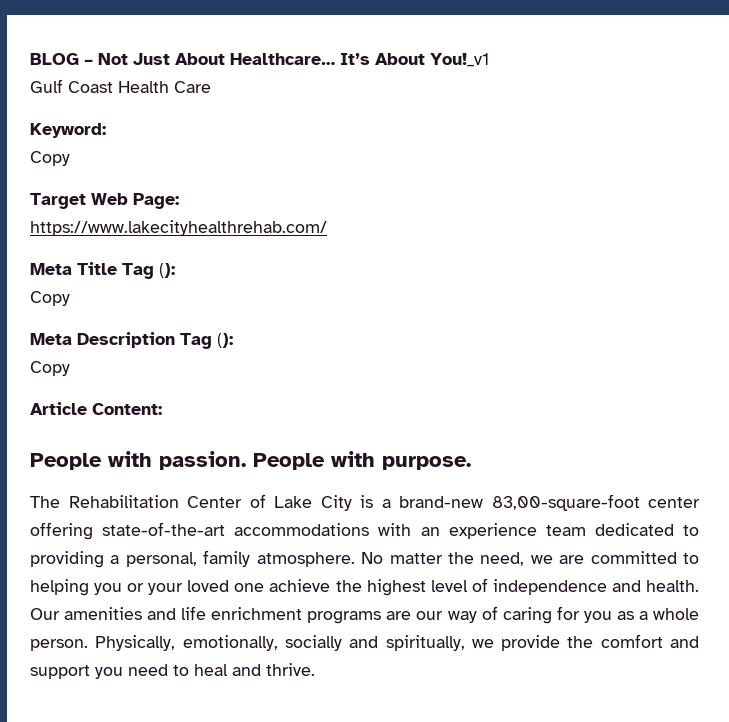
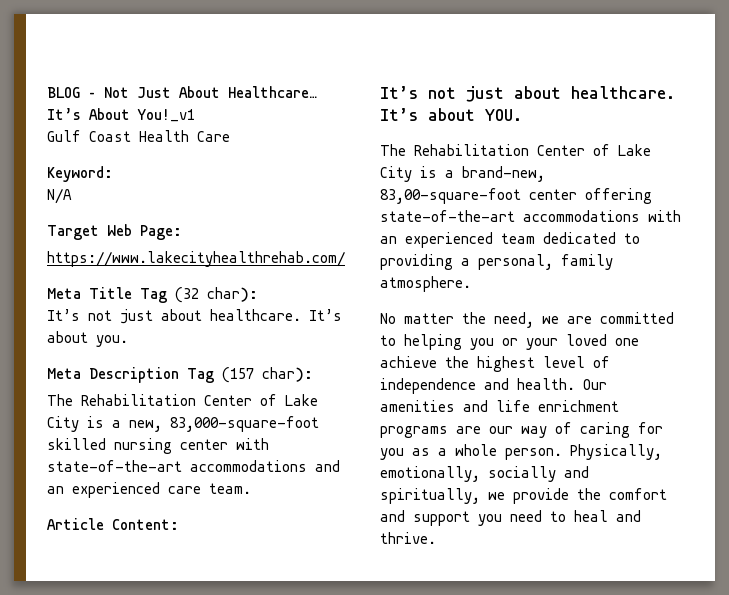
  Keyword:
- Copy
+ N/A
- Meta Title Tag ():
- Copy
- Meta Description Tag ():
- Copy
+ Meta Title Tag (32 char):
+ It’s not just about healthcare. It’s about you.
+ Meta Description Tag (157 char):
+ The Rehabilitation Center of Lake City is a new, 83,000-square-foot skilled nursing center with state-of-the-art accommodations and an experienced care team.
  Article Content:
- People with passion. People with purpose.
- The Rehabilitation Center of Lake City is a brand-new 83,00-square-foot center offering state-of-the-art accommodations with an experience team dedicated to providing a personal, family atmosphere. No matter the need, we are committed to helping you or your loved one achieve the highest level of independence and health.
+ It’s not just about healthcare. It’s about YOU.
+ The Rehabilitation Center of Lake City is a brand-new, 83,00-square-foot center offering state-of-the-art accommodations with an experienced team dedicated to providing a personal, family atmosphere.
+ No matter the need, we are committed to helping you or your loved one achieve the highest level of independence and health.

